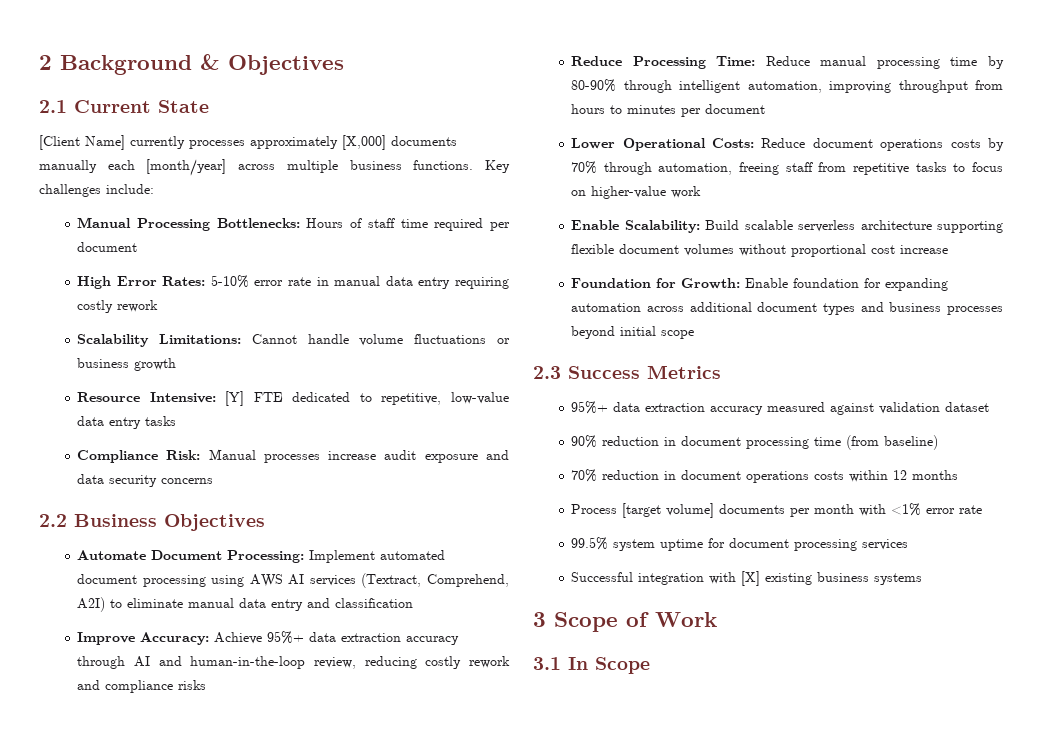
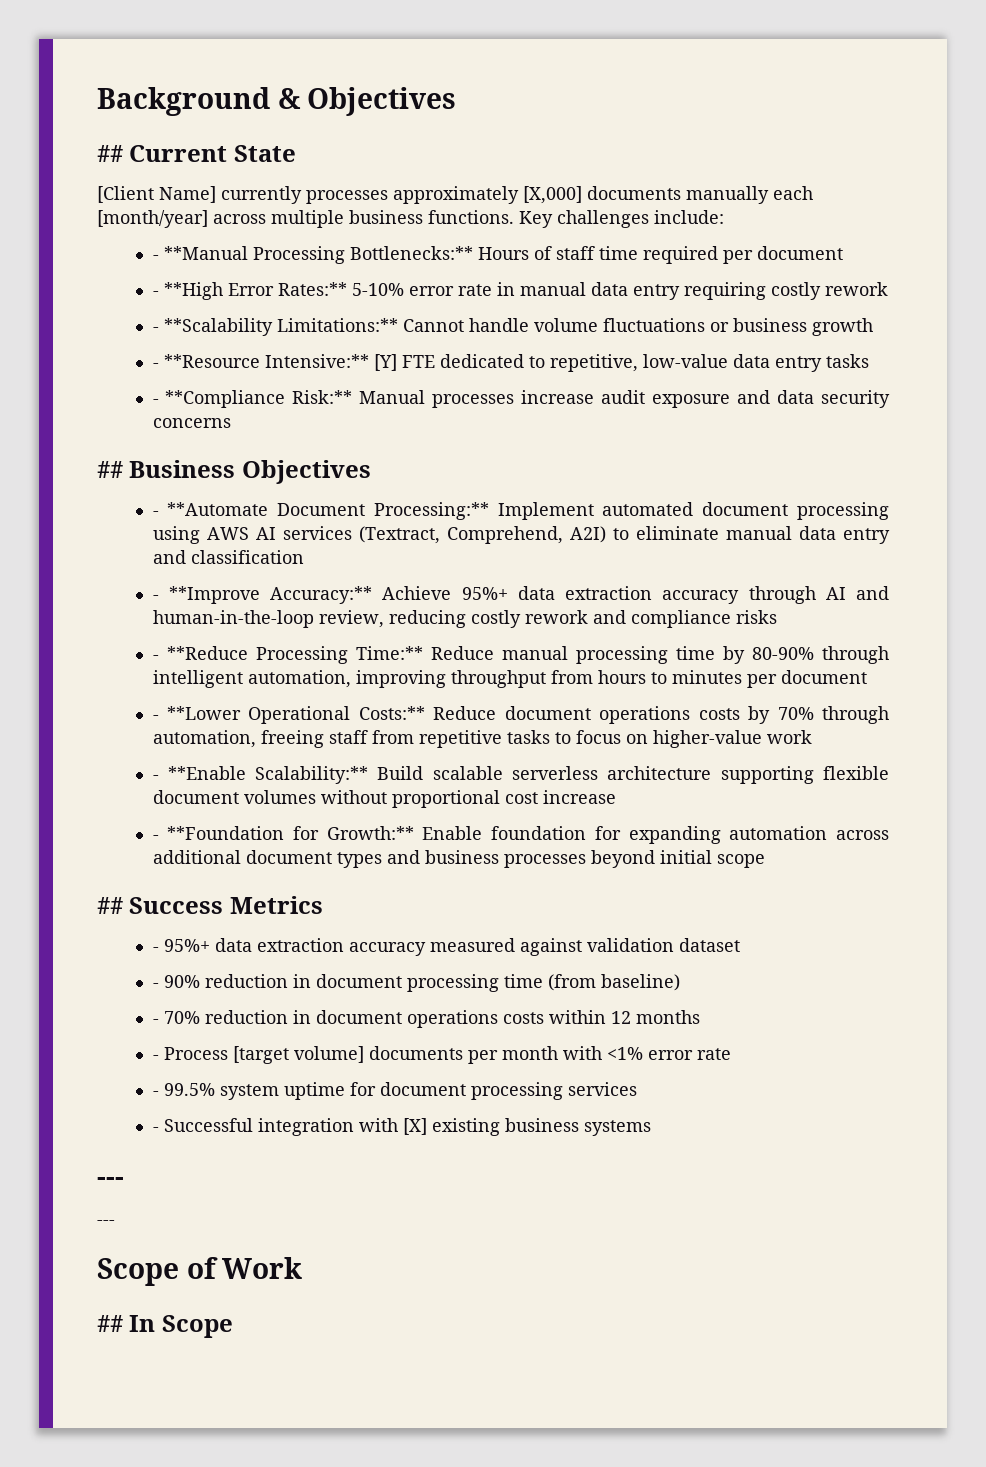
- 2 Background & Objectives
+ Background & Objectives
- 2.1 Current State
+ ## Current State
- Manual Processing Bottlenecks: Hours of staff time required per document
+ - **Manual Processing Bottlenecks:** Hours of staff time required per document
- High Error Rates: 5-10% error rate in manual data entry requiring costly rework
+ - **High Error Rates:** 5-10% error rate in manual data entry requiring costly rework
- Scalability Limitations: Cannot handle volume fluctuations or business growth
+ - **Scalability Limitations:** Cannot handle volume fluctuations or business growth
- Resource Intensive: [Y] FTE dedicated to repetitive, low-value data entry tasks
+ - **Resource Intensive:** [Y] FTE dedicated to repetitive, low-value data entry tasks
- Compliance Risk: Manual processes increase audit exposure and data security concerns
+ - **Compliance Risk:** Manual processes increase audit exposure and data security concerns
- 2.2 Business Objectives
+ ## Business Objectives
- Automate Document Processing: Implement automated document processing using AWS AI services (Textract, Comprehend, A2I) to eliminate manual data entry and classification
+ - **Automate Document Processing:** Implement automated document processing using AWS AI services (Textract, Comprehend, A2I) to eliminate manual data entry and classification
- Improve Accuracy: Achieve 95%+ data extraction accuracy through AI and human-in-the-loop review, reducing costly rework and compliance risks
+ - **Improve Accuracy:** Achieve 95%+ data extraction accuracy through AI and human-in-the-loop review, reducing costly rework and compliance risks
- Reduce Processing Time: Reduce manual processing time by 80-90% through intelligent automation, improving throughput from hours to minutes per document
+ - **Reduce Processing Time:** Reduce manual processing time by 80-90% through intelligent automation, improving throughput from hours to minutes per document
- Lower Operational Costs: Reduce document operations costs by 70% through automation, freeing staff from repetitive tasks to focus on higher-value work
+ - **Lower Operational Costs:** Reduce document operations costs by 70% through automation, freeing staff from repetitive tasks to focus on higher-value work
- Enable Scalability: Build scalable serverless architecture supporting flexible document volumes without proportional cost increase
+ - **Enable Scalability:** Build scalable serverless architecture supporting flexible document volumes without proportional cost increase
- Foundation for Growth: Enable foundation for expanding automation across additional document types and business processes beyond initial scope
+ - **Foundation for Growth:** Enable foundation for expanding automation across additional document types and business processes beyond initial scope
- 2.3 Success Metrics
+ ## Success Metrics
- 95%+ data extraction accuracy measured against validation dataset
+ - 95%+ data extraction accuracy measured against validation dataset
- 90% reduction in document processing time (from baseline)
+ - 90% reduction in document processing time (from baseline)
- 70% reduction in document operations costs within 12 months
+ - 70% reduction in document operations costs within 12 months
- Process [target volume] documents per month with <1% error rate
+ - Process [target volume] documents per month with <1% error rate
- 99.5% system uptime for document processing services
+ - 99.5% system uptime for document processing services
- Successful integration with [X] existing business systems
- 3 Scope of Work
+ - Successful integration with [X] existing business systems
+ ---
+ ---
+ Scope of Work
- 3.1 In Scope
+ ## In Scope

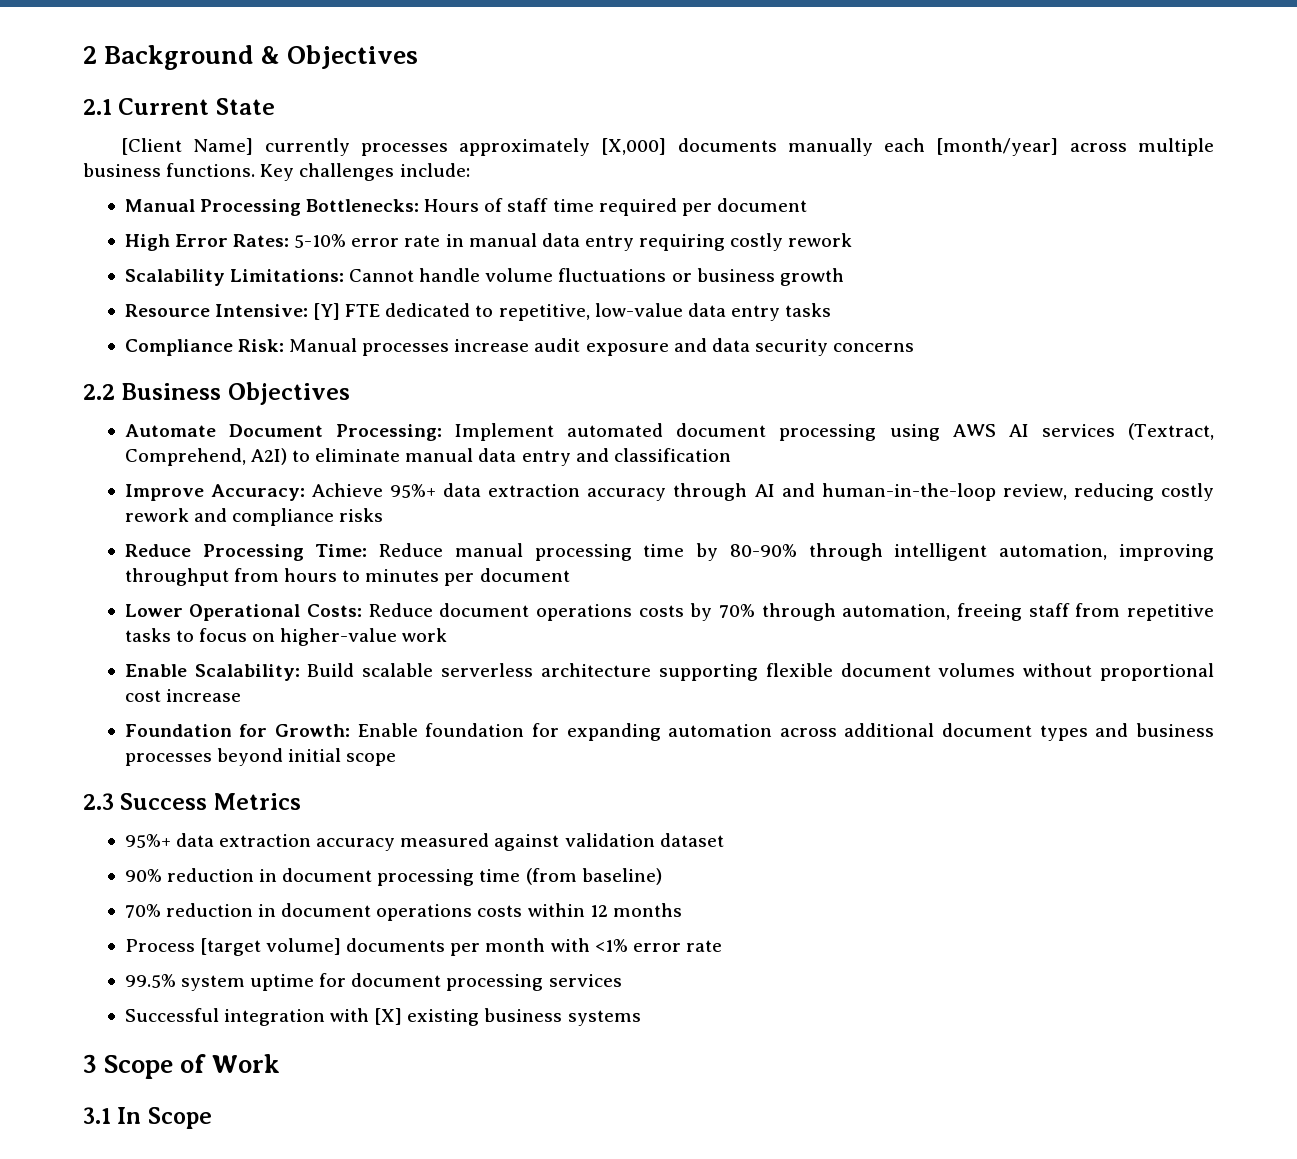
- Background & Objectives
+ 2 Background & Objectives
- ## Current State
+ 2.1 Current State
- - **Manual Processing Bottlenecks:** Hours of staff time required per document
+ Manual Processing Bottlenecks: Hours of staff time required per document
- - **High Error Rates:** 5-10% error rate in manual data entry requiring costly rework
+ High Error Rates: 5-10% error rate in manual data entry requiring costly rework
- - **Scalability Limitations:** Cannot handle volume fluctuations or business growth
+ Scalability Limitations: Cannot handle volume fluctuations or business growth
- - **Resource Intensive:** [Y] FTE dedicated to repetitive, low-value data entry tasks
+ Resource Intensive: [Y] FTE dedicated to repetitive, low-value data entry tasks
- - **Compliance Risk:** Manual processes increase audit exposure and data security concerns
+ Compliance Risk: Manual processes increase audit exposure and data security concerns
- ## Business Objectives
+ 2.2 Business Objectives
- - **Automate Document Processing:** Implement automated document processing using AWS AI services (Textract, Comprehend, A2I) to eliminate manual data entry and classification
+ Automate Document Processing: Implement automated document processing using AWS AI services (Textract, Comprehend, A2I) to eliminate manual data entry and classification
- - **Improve Accuracy:** Achieve 95%+ data extraction accuracy through AI and human-in-the-loop review, reducing costly rework and compliance risks
+ Improve Accuracy: Achieve 95%+ data extraction accuracy through AI and human-in-the-loop review, reducing costly rework and compliance risks
- - **Reduce Processing Time:** Reduce manual processing time by 80-90% through intelligent automation, improving throughput from hours to minutes per document
+ Reduce Processing Time: Reduce manual processing time by 80-90% through intelligent automation, improving throughput from hours to minutes per document
- - **Lower Operational Costs:** Reduce document operations costs by 70% through automation, freeing staff from repetitive tasks to focus on higher-value work
+ Lower Operational Costs: Reduce document operations costs by 70% through automation, freeing staff from repetitive tasks to focus on higher-value work
- - **Enable Scalability:** Build scalable serverless architecture supporting flexible document volumes without proportional cost increase
+ Enable Scalability: Build scalable serverless architecture supporting flexible document volumes without proportional cost increase
- - **Foundation for Growth:** Enable foundation for expanding automation across additional document types and business processes beyond initial scope
+ Foundation for Growth: Enable foundation for expanding automation across additional document types and business processes beyond initial scope
- ## Success Metrics
+ 2.3 Success Metrics
- - 95%+ data extraction accuracy measured against validation dataset
+ 95%+ data extraction accuracy measured against validation dataset
- - 90% reduction in document processing time (from baseline)
+ 90% reduction in document processing time (from baseline)
- - 70% reduction in document operations costs within 12 months
+ 70% reduction in document operations costs within 12 months
- - Process [target volume] documents per month with <1% error rate
+ Process [target volume] documents per month with <1% error rate
- - 99.5% system uptime for document processing services
+ 99.5% system uptime for document processing services
- - Successful integration with [X] existing business systems
- ---
- ---
- Scope of Work
+ Successful integration with [X] existing business systems
+ 3 Scope of Work
- ## In Scope
+ 3.1 In Scope

